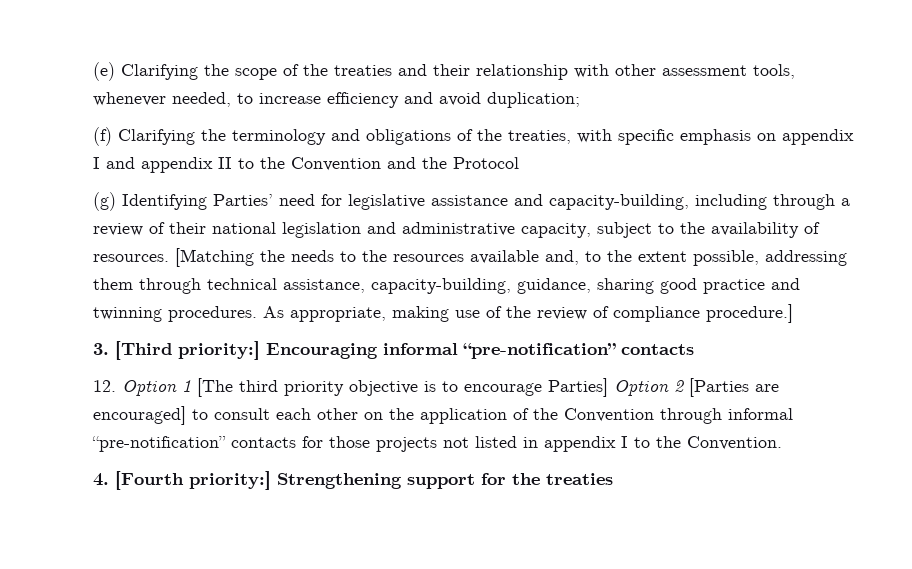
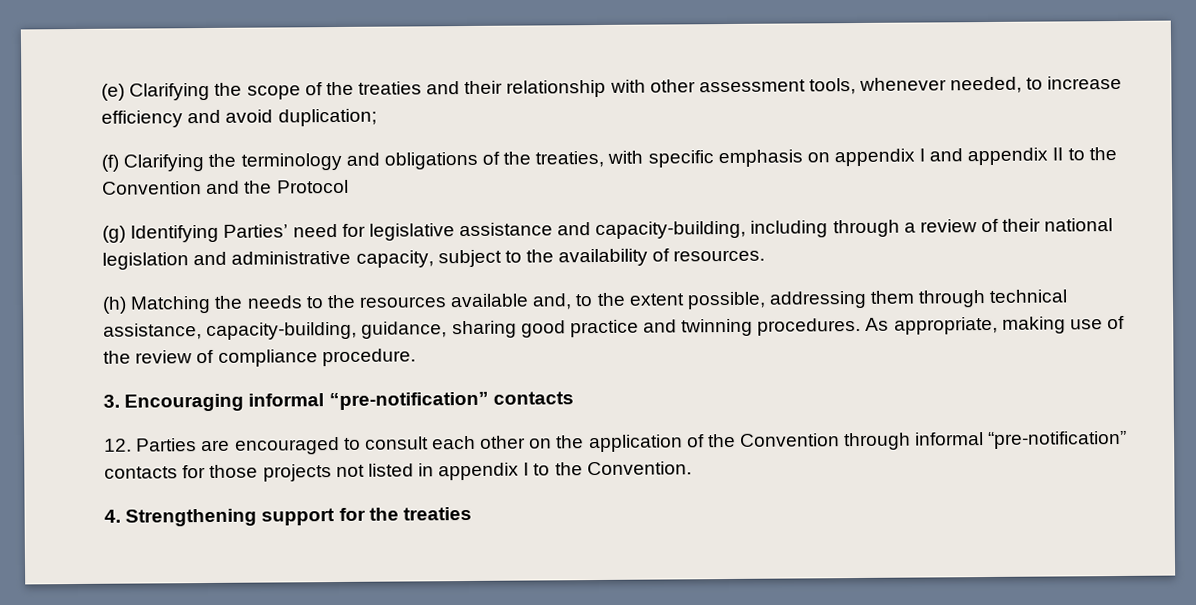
- (g) Identifying Parties’ need for legislative assistance and capacity-building, including through a review of their national legislation and administrative capacity, subject to the availability of resources. [Matching the needs to the resources available and, to the extent possible, addressing them through technical assistance, capacity-building, guidance, sharing good practice and twinning procedures.
+ (g) Identifying Parties’ need for legislative assistance and capacity-building, including through a review of their national legislation and administrative capacity, subject to the availability of resources.
+ (h) Matching the needs to the resources available and, to the extent possible, addressing them through technical assistance, capacity-building, guidance, sharing good practice and twinning procedures.
- As appropriate, making use of the review of compliance procedure.]
+ As appropriate, making use of the review of compliance procedure.
- 3. [Third priority:] Encouraging informal “pre-notification” contacts
+ 3. Encouraging informal “pre-notification” contacts
- 12. Option 1 [The third priority objective is to encourage Parties] Option 2 [Parties are encouraged] to consult each other on the application of the Convention through informal “pre-notification” contacts for those projects not listed in appendix I to the Convention.
+ 12. Parties are encouraged to consult each other on the application of the Convention through informal “pre-notification” contacts for those projects not listed in appendix I to the Convention.
- 4. [Fourth priority:] Strengthening support for the treaties
+ 4. Strengthening support for the treaties

